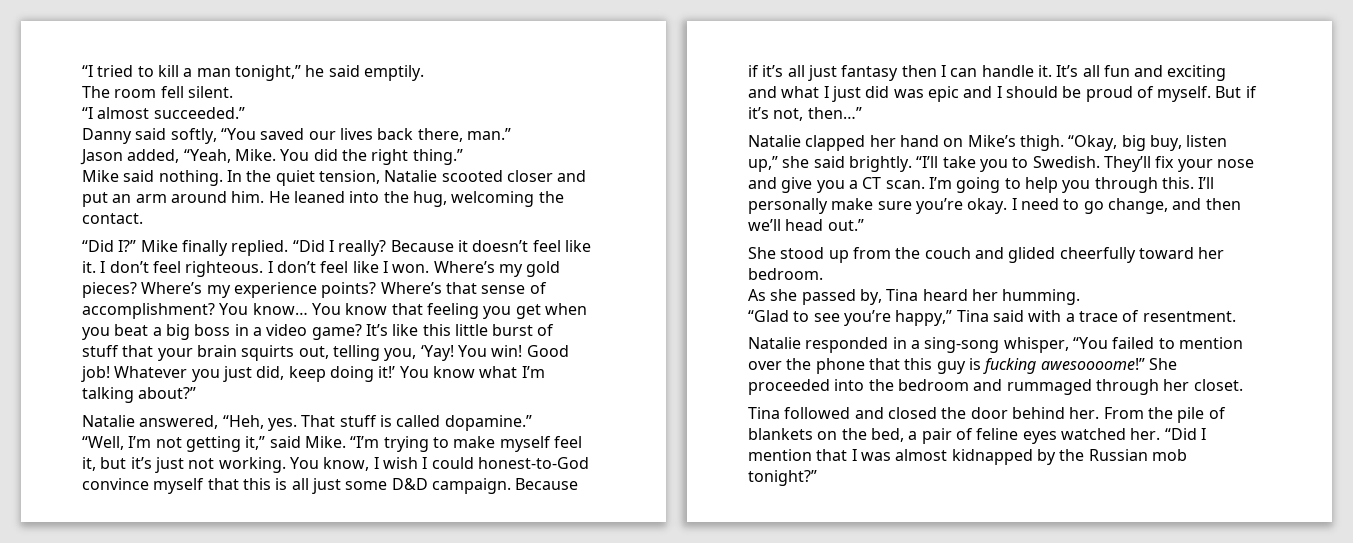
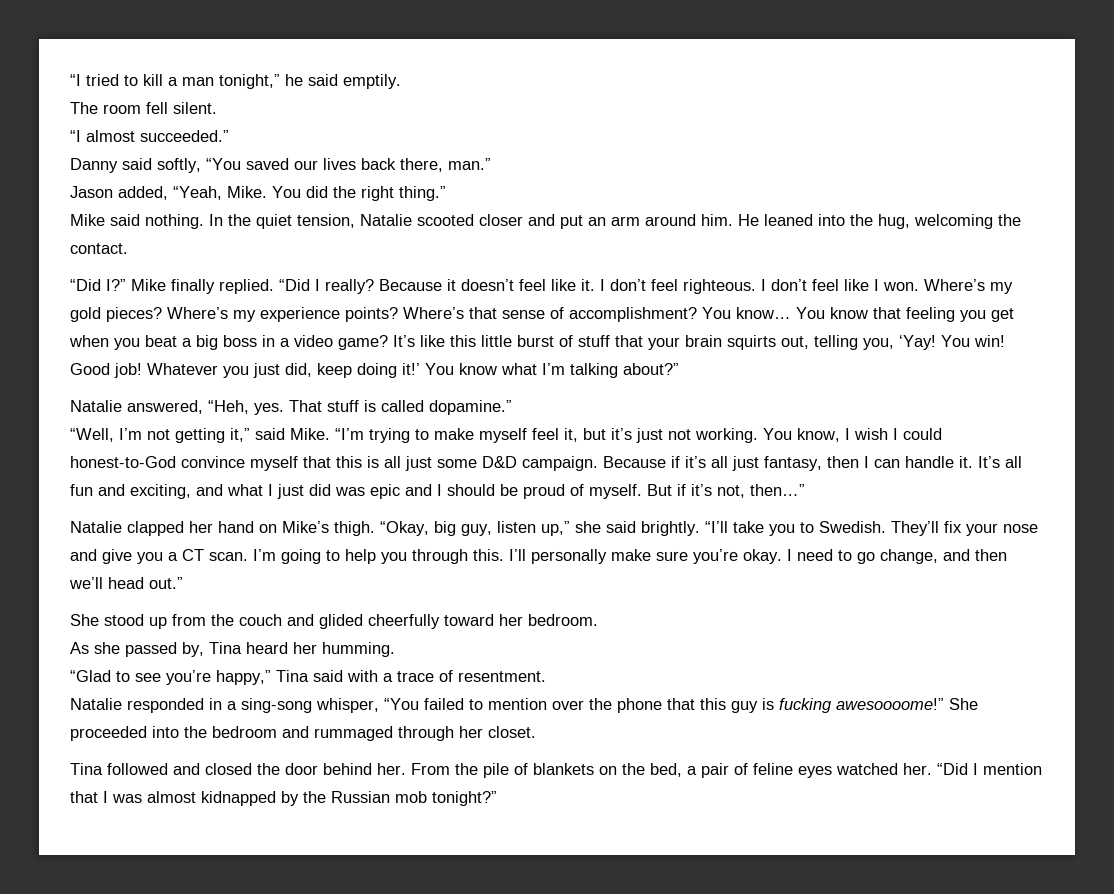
- Because if it’s all just fantasy then I can handle it.
+ Because if it’s all just fantasy, then I can handle it.
- It’s all fun and exciting and what I just did was epic and I should be proud of myself.
+ It’s all fun and exciting, and what I just did was epic and I should be proud of myself.
- “Okay, big buy, listen up,” she said brightly.
+ “Okay, big guy, listen up,” she said brightly.

